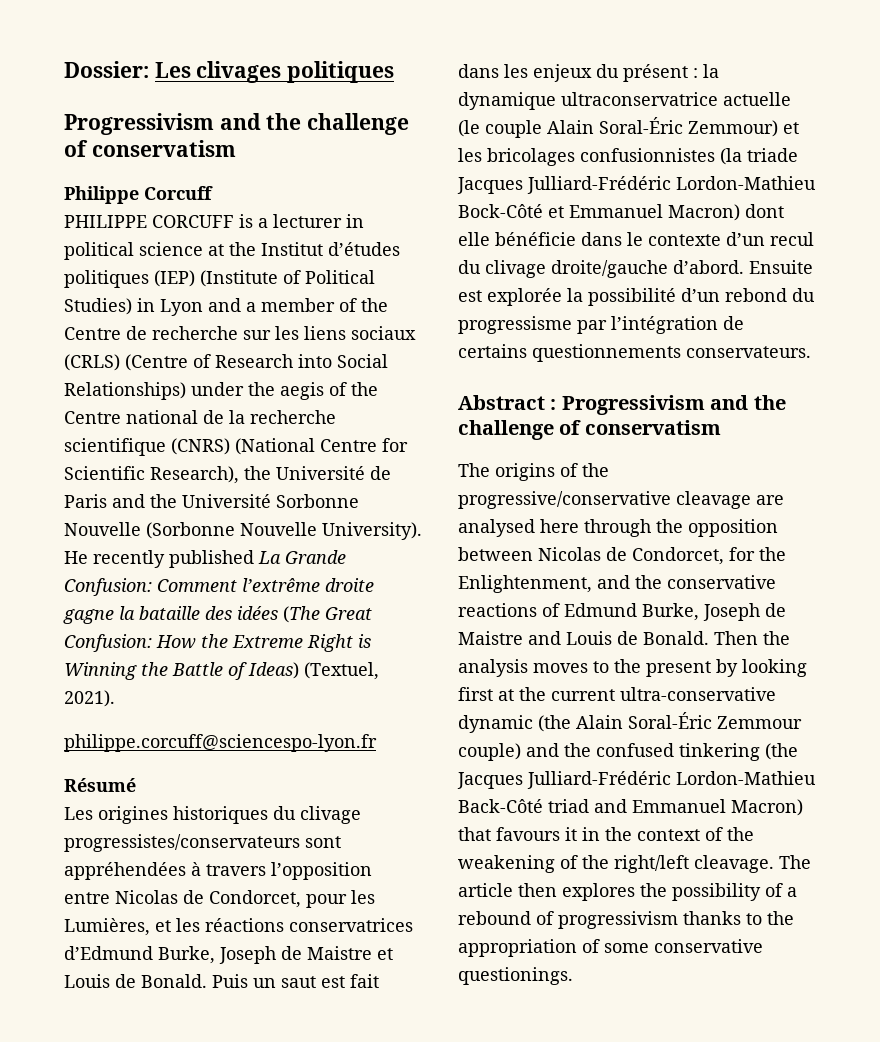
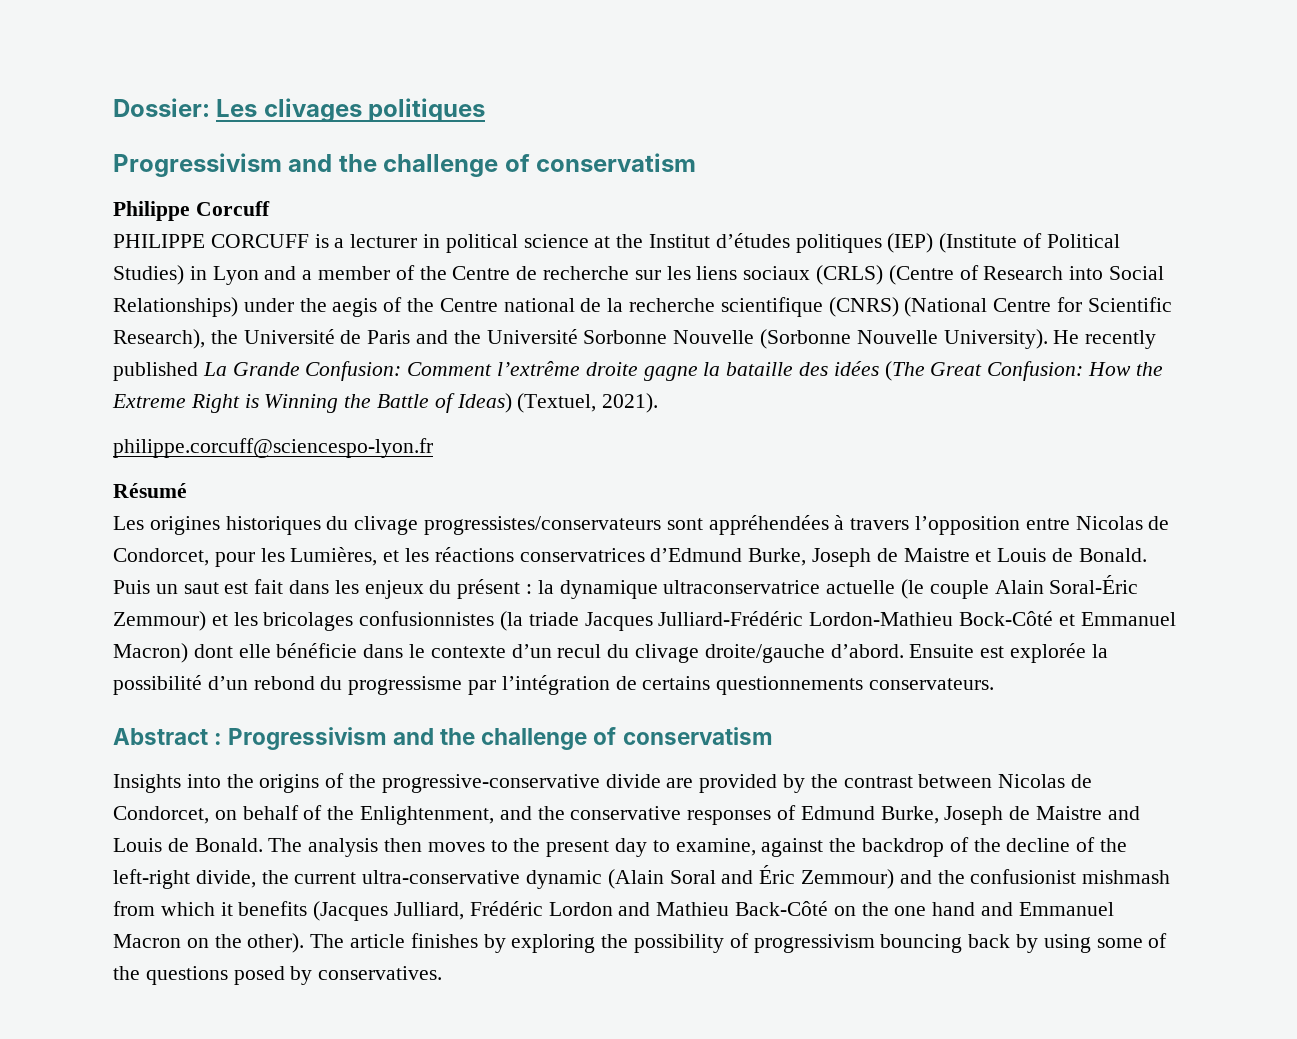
- The origins of the progressive/conservative cleavage are analysed here through the opposition between Nicolas de Condorcet, for the Enlightenment, and the conservative reactions of Edmund Burke, Joseph de Maistre and Louis de Bonald.
+ Insights into the origins of the progressive-conservative divide are provided by the contrast between Nicolas de Condorcet, on behalf of the Enlightenment, and the conservative responses of Edmund Burke, Joseph de Maistre and Louis de Bonald.
- Then the analysis moves to the present by looking first at the current ultra-conservative dynamic (the Alain Soral-Éric Zemmour couple) and the confused tinkering (the Jacques Julliard-Frédéric Lordon-Mathieu Back-Côté triad and Emmanuel Macron) that favours it in the context of the weakening of the right/left cleavage. The article then explores the possibility of a rebound of progressivism thanks to the appropriation of some conservative questionings.
+ The analysis then moves to the present day to examine, against the backdrop of the decline of the left-right divide, the current ultra-conservative dynamic (Alain Soral and Éric Zemmour) and the confusionist mishmash from which it benefits (Jacques Julliard, Frédéric Lordon and Mathieu Back-Côté on the one hand and Emmanuel Macron on the other). The article finishes by exploring the possibility of progressivism bouncing back by using some of the questions posed by conservatives.

